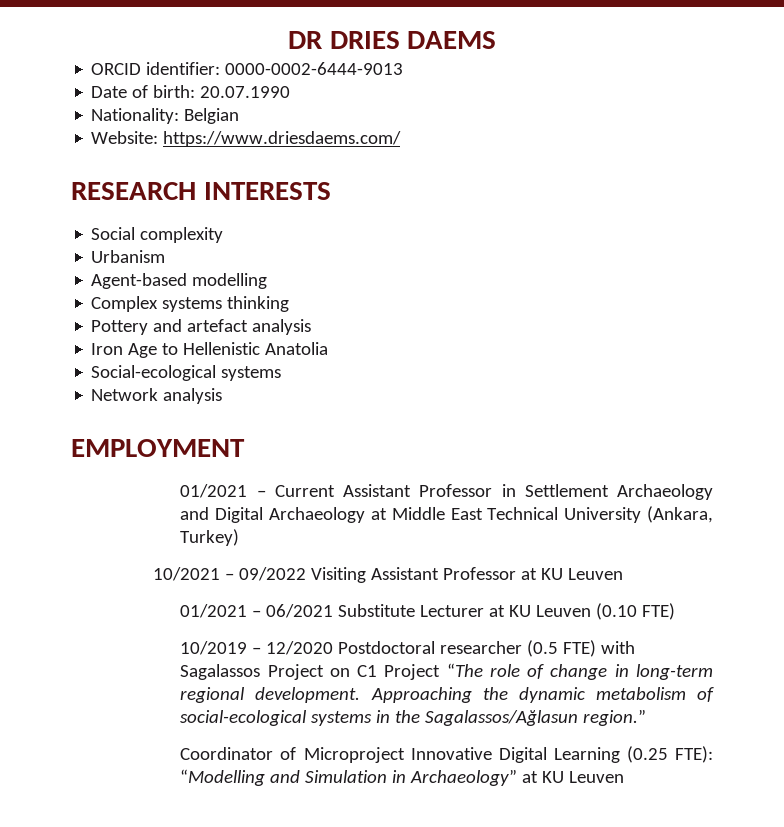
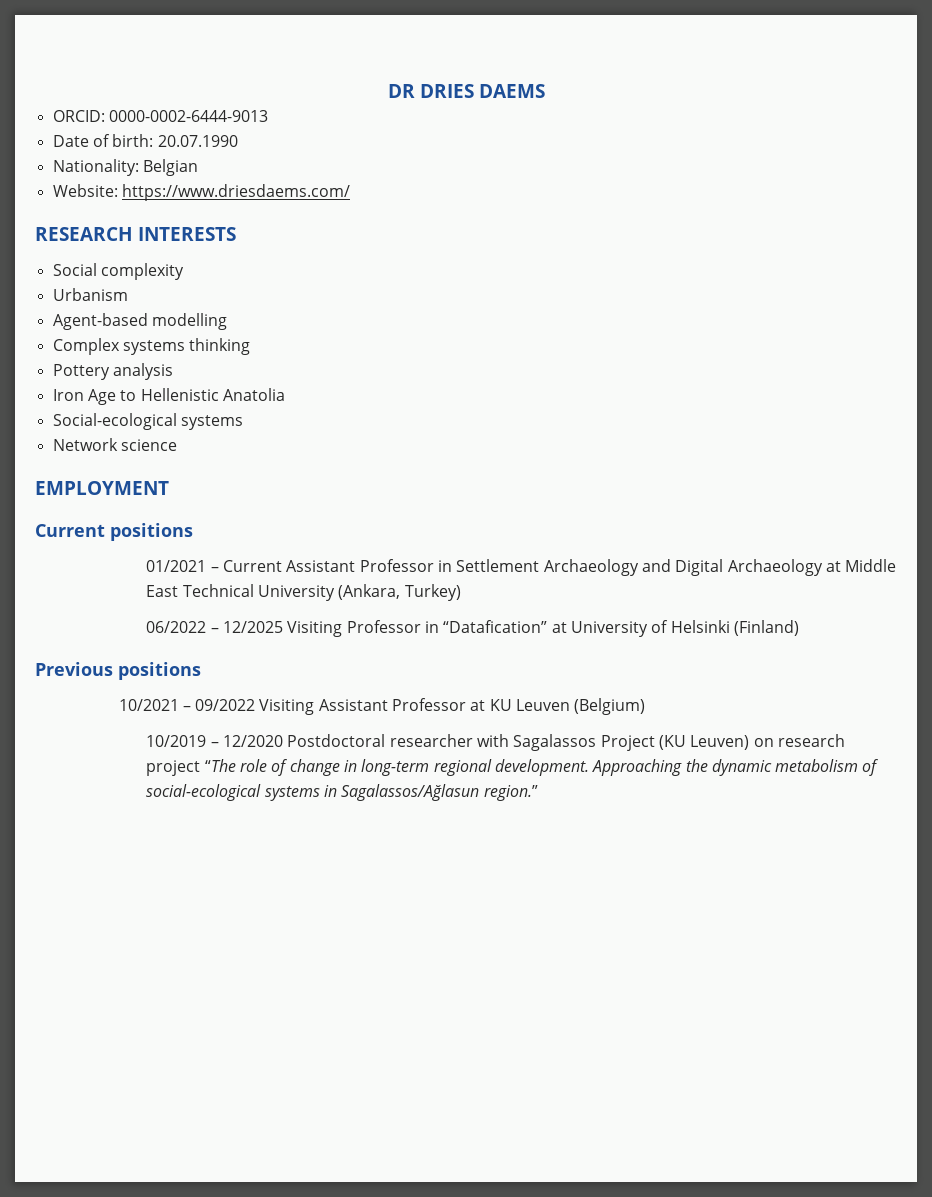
- ORCID identifier: 0000-0002-6444-9013
+ ORCID: 0000-0002-6444-9013
- Pottery and artefact analysis
+ Pottery analysis
- Network analysis
+ Network science
+ Current positions
+ 06/2022 – 12/2025 Visiting Professor in “Datafication” at University of Helsinki (Finland)
+ Previous positions
- 10/2021 – 09/2022 Visiting Assistant Professor at KU Leuven
- 01/2021 – 06/2021 Substitute Lecturer at KU Leuven (0.10 FTE)
+ 10/2021 – 09/2022 Visiting Assistant Professor at KU Leuven (Belgium)
- 10/2019 – 12/2020 Postdoctoral researcher (0.5 FTE) with Sagalassos Project on C1 Project “The role of change in long-term regional development.
+ 10/2019 – 12/2020 Postdoctoral researcher with Sagalassos Project (KU Leuven) on research project “The role of change in long-term regional development.
- Approaching the dynamic metabolism of social-ecological systems in the Sagalassos/Ağlasun region.”
+ Approaching the dynamic metabolism of social-ecological systems in Sagalassos/Ağlasun region.”
- Coordinator of Microproject Innovative Digital Learning (0.25 FTE): “Modelling and Simulation in Archaeology” at KU Leuven

